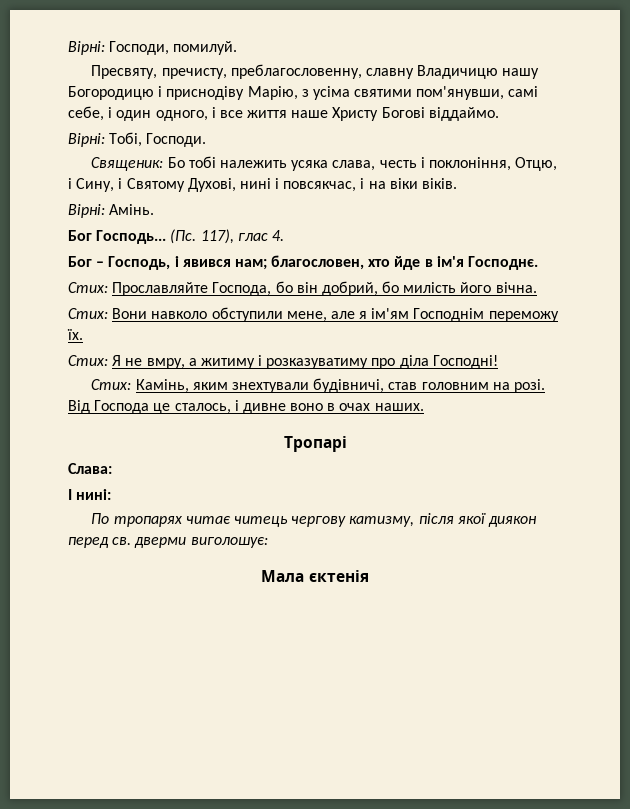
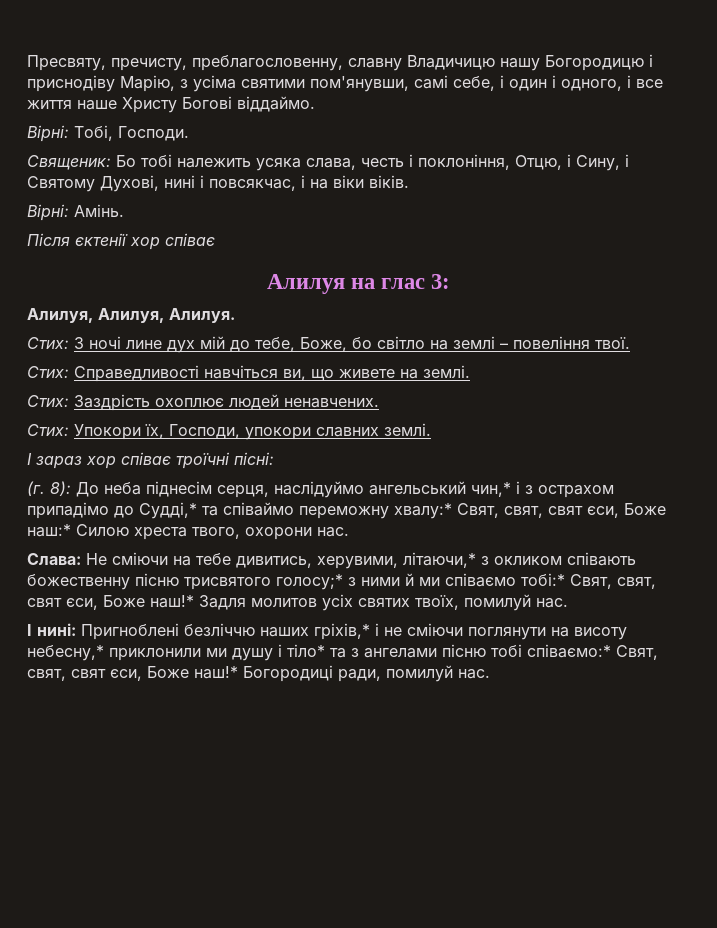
- Вірні: Господи, помилуй.
- Пресвяту, пречисту, преблагословенну, славну Владичицю нашу Богородицю і приснодіву Марію, з усіма святими пом'янувши, самі себе, і один одного, і все життя наше Христу Богові віддаймо.
+ Пресвяту, пречисту, преблагословенну, славну Владичицю нашу Богородицю і приснодіву Марію, з усіма святими пом'янувши, самі себе, і один і одного, і все життя наше Христу Богові віддаймо.
- Бог Господь... (Пс. 117), глас 4.
- Бог – Господь, і явився нам; благословен, хто йде в ім'я Господнє.
- Стих: Прославляйте Господа, бо він добрий, бо милість його вічна.
- Стих: Вони навколо обступили мене, але я ім'ям Господнім переможу їх.
- Стих: Я не вмру, а житиму і розказуватиму про діла Господні!
- Стих: Камінь, яким знехтували будівничі, став головним на розі. Від Господа це сталось, і дивне воно в очах наших.
- Тропарі
- Слава:
- І нині:
- По тропарях читає читець чергову катизму, після якої диякон перед св. дверми виголошує:
- Мала єктенія
+ Після єктенії хор співає
+ Алилуя на глас 3:
+ Алилуя, Алилуя, Алилуя.
+ Стих: З ночі лине дух мій до тебе, Боже, бо світло на землі – повеління твої.
+ Стих: Справедливості навчіться ви, що живете на землі.
+ Стих: Заздрість охоплює людей ненавчених.
+ Стих: Упокори їх, Господи, упокори славних землі.
+ І зараз хор співає троїчні пісні:
+ (г. 8): До неба піднесім серця, наслідуймо ангельський чин,* і з острахом припадімо до Судді,* та співаймо переможну хвалу:* Свят, свят, свят єси, Боже наш:* Силою хреста твого, охорони нас.
+ Слава: Не сміючи на тебе дивитись, херувими, літаючи,* з окликом співають божественну пісню трисвятого голосу;* з ними й ми співаємо тобі:* Свят, свят, свят єси, Боже наш!* Задля молитов усіх святих твоїх, помилуй нас.
+ І нині: Пригноблені безліччю наших гріхів,* і не сміючи поглянути на висоту небесну,* приклонили ми душу і тіло* та з ангелами пісню тобі співаємо:* Свят, свят, свят єси, Боже наш!* Богородиці ради, помилуй нас.

